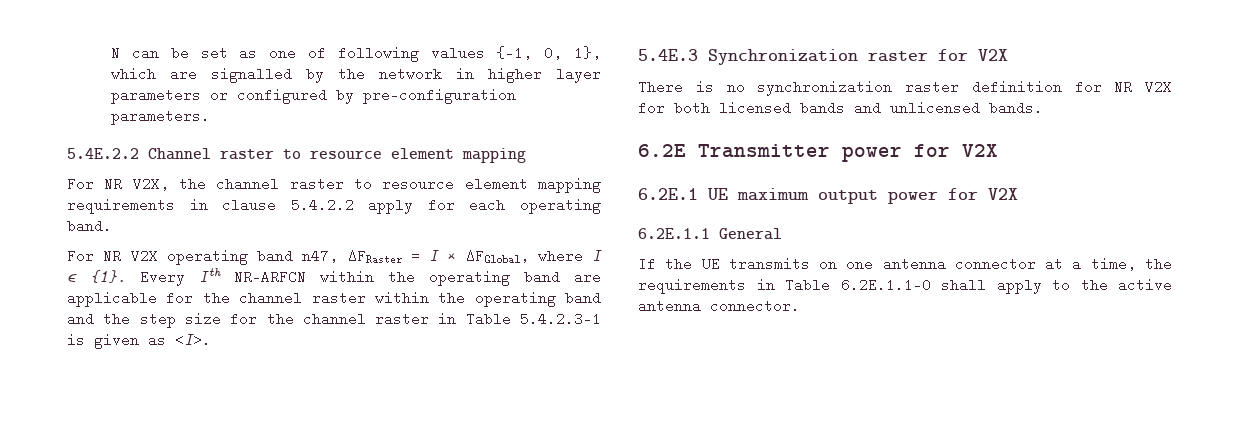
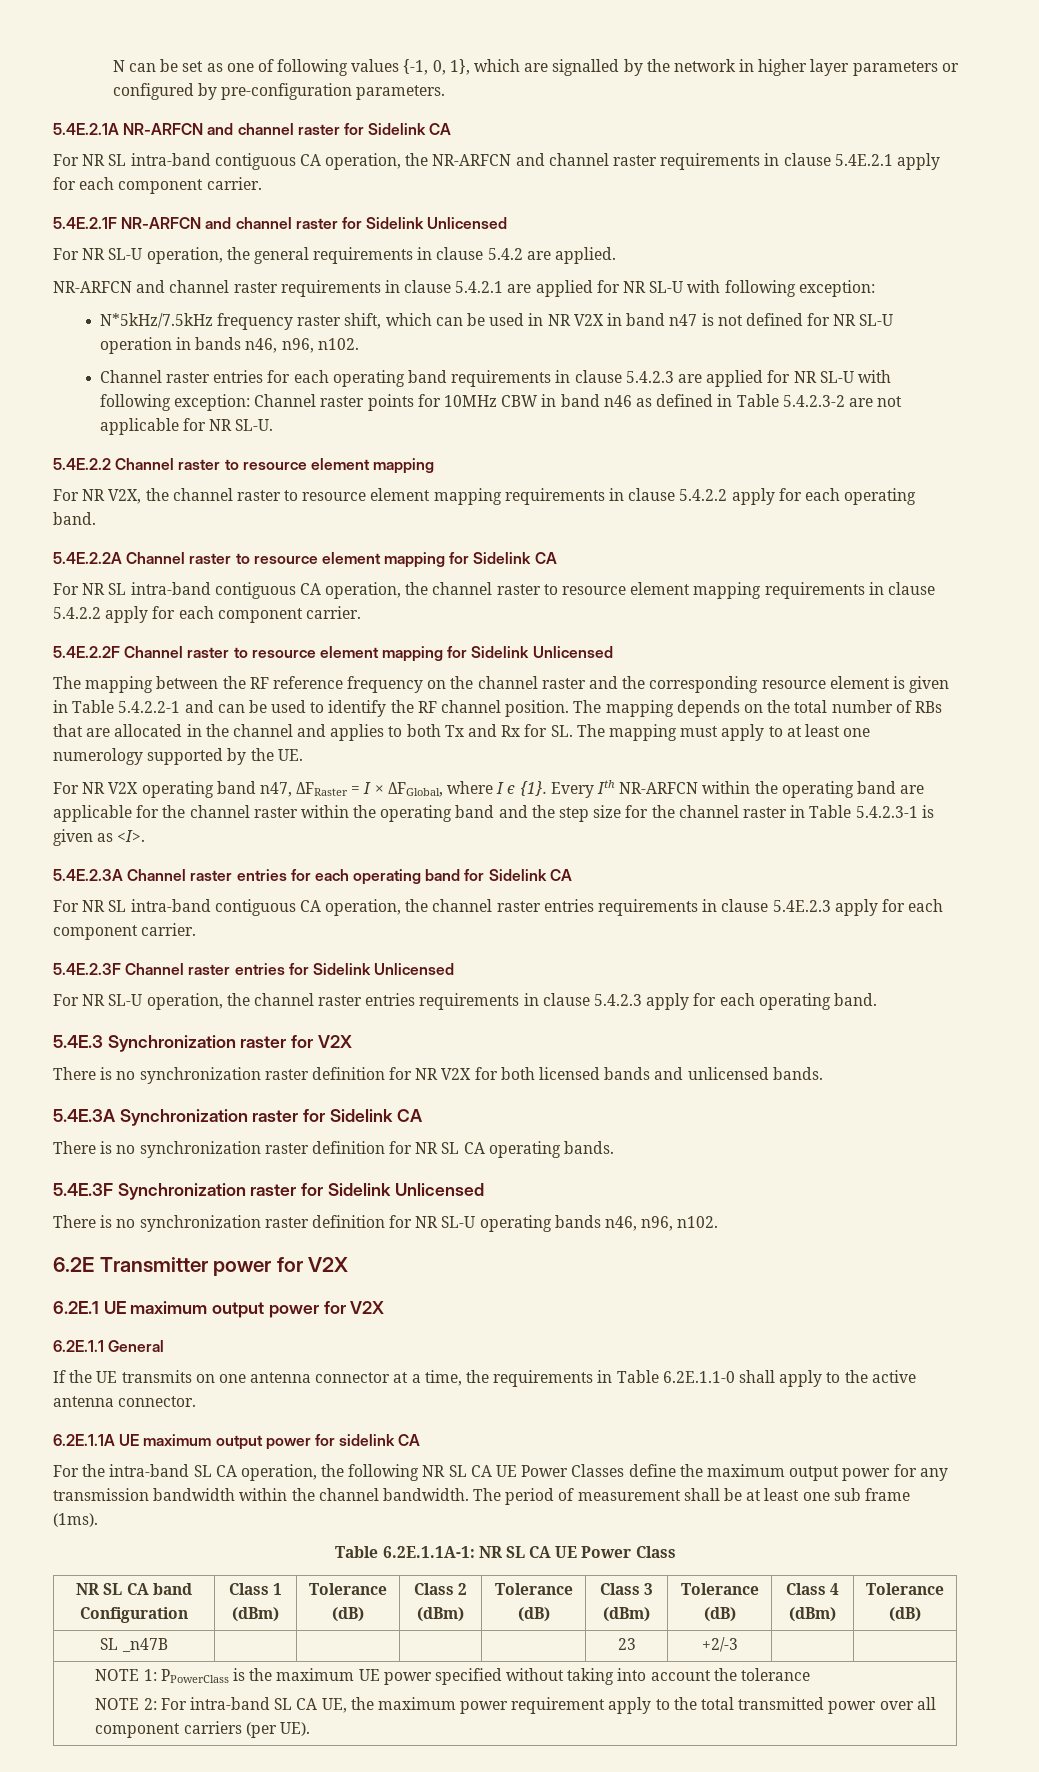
+ 5.4E.2.1A NR-ARFCN and channel raster for Sidelink CA
+ For NR SL intra-band contiguous CA operation, the NR-ARFCN and channel raster requirements in clause 5.4E.2.1 apply for each component carrier.
+ 5.4E.2.1F NR-ARFCN and channel raster for Sidelink Unlicensed
+ For NR SL-U operation, the general requirements in clause 5.4.2 are applied.
+ NR-ARFCN and channel raster requirements in clause 5.4.2.1 are applied for NR SL-U with following exception:
+ N*5kHz/7.5kHz frequency raster shift, which can be used in NR V2X in band n47 is not defined for NR SL-U operation in bands n46, n96, n102.
+ Channel raster entries for each operating band requirements in clause 5.4.2.3 are applied for NR SL-U with following exception: Channel raster points for 10MHz CBW in band n46 as defined in Table 5.4.2.3-2 are not applicable for NR SL-U.
+ 5.4E.2.2A Channel raster to resource element mapping for Sidelink CA
+ For NR SL intra-band contiguous CA operation, the channel raster to resource element mapping requirements in clause 5.4.2.2 apply for each component carrier.
+ 5.4E.2.2F Channel raster to resource element mapping for Sidelink Unlicensed
+ The mapping between the RF reference frequency on the channel raster and the corresponding resource element is given in Table 5.4.2.2-1 and can be used to identify the RF channel position. The mapping depends on the total number of RBs that are allocated in the channel and applies to both Tx and Rx for SL. The mapping must apply to at least one numerology supported by the UE.
+ 5.4E.2.3A Channel raster entries for each operating band for Sidelink CA
+ For NR SL intra-band contiguous CA operation, the channel raster entries requirements in clause 5.4E.2.3 apply for each component carrier.
+ 5.4E.2.3F Channel raster entries for Sidelink Unlicensed
+ For NR SL-U operation, the channel raster entries requirements in clause 5.4.2.3 apply for each operating band.
+ 5.4E.3A Synchronization raster for Sidelink CA
+ There is no synchronization raster definition for NR SL CA operating bands.
+ 5.4E.3F Synchronization raster for Sidelink Unlicensed
+ There is no synchronization raster definition for NR SL-U operating bands n46, n96, n102.
+ 6.2E.1.1A UE maximum output power for sidelink CA
+ For the intra-band SL CA operation, the following NR SL CA UE Power Classes define the maximum output power for any transmission bandwidth within the channel bandwidth. The period of measurement shall be at least one sub frame (1ms).
+ Table 6.2E.1.1A-1: NR SL CA UE Power Class
+ NR SL CA band Configuration | Class 1 (dBm) | Tolerance (dB) | Class 2 (dBm) | Tolerance (dB) | Class 3 (dBm) | Tolerance (dB) | Class 4 (dBm) | Tolerance (dB)
+ SL _n47B | | | | | 23 | +2/-3 | |
+ NOTE 1: PPowerClass is the maximum UE power specified without taking into account the tolerance
+ NOTE 2: For intra-band SL CA UE, the maximum power requirement apply to the total transmitted power over all component carriers (per UE).

